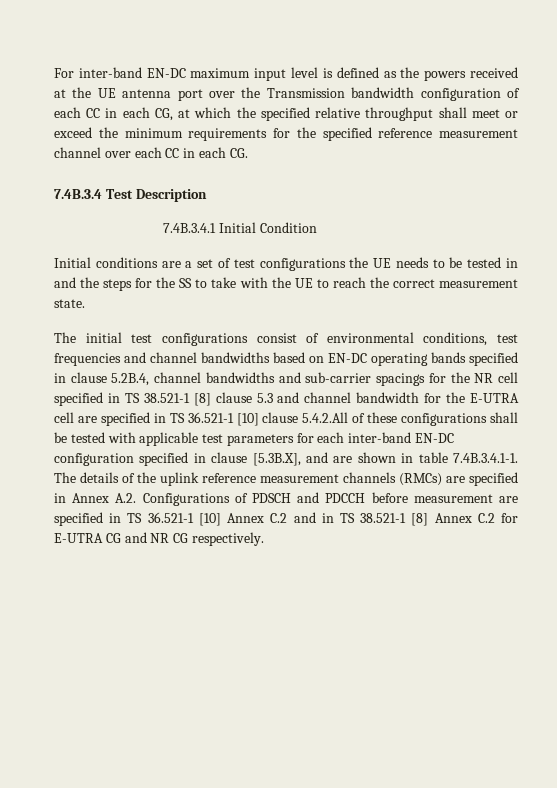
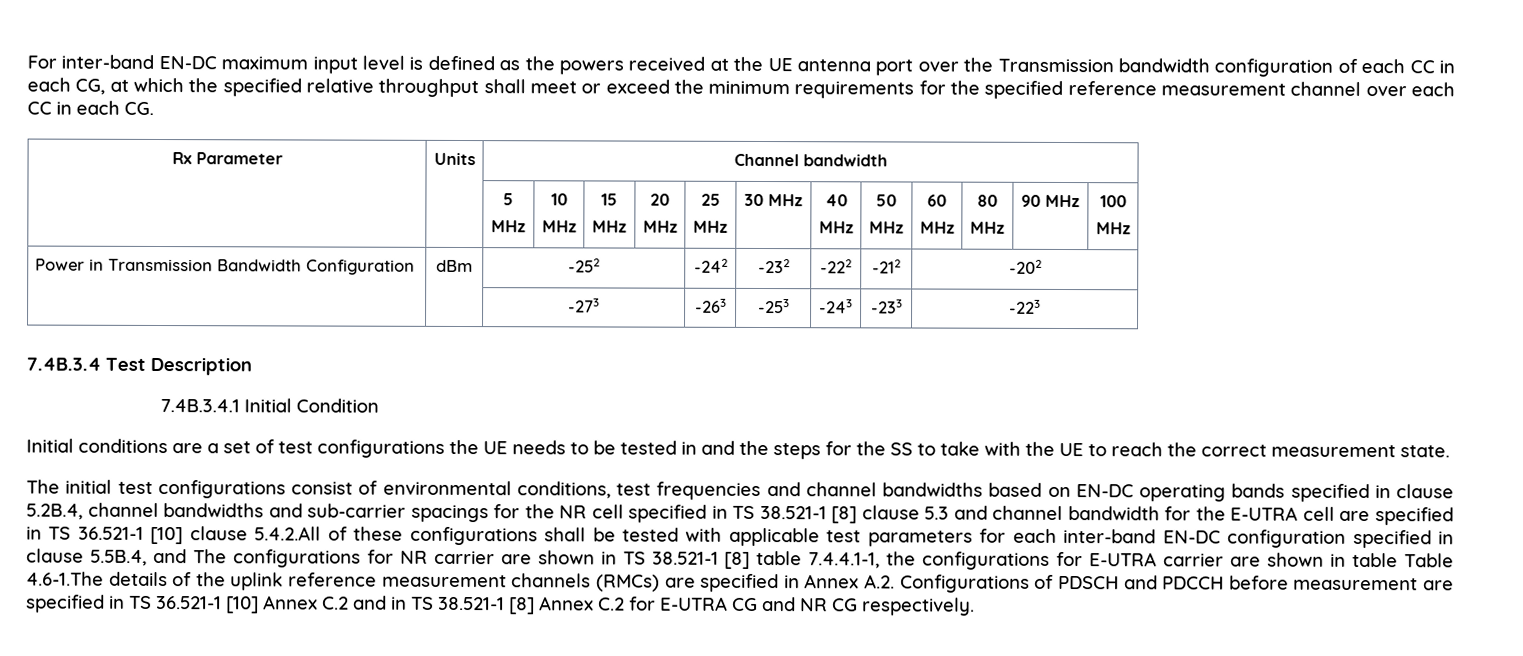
+ Rx Parameter | Units | Channel bandwidth
+ | | 5
+ MHz | 10
+ MHz | 15
+ MHz | 20
+ MHz | 25
+ MHz | 30 MHz | 40
+ MHz | 50
+ MHz | 60
+ MHz | 80
+ MHz | 90 MHz | 100
+ MHz
+ Power in Transmission Bandwidth Configuration | dBm | -252 | -242 | -232 | -222 | -212 | -202
+ | | -273 | -263 | -253 | -243 | -233 | -223
- The initial test configurations consist of environmental conditions, test frequencies and channel bandwidths based on EN-DC operating bands specified in clause 5.2B.4, channel bandwidths and sub-carrier spacings for the NR cell specified in TS 38.521-1 [8] clause 5.3 and channel bandwidth for the E-UTRA cell are specified in TS 36.521-1 [10] clause 5.4.2.All of these configurations shall be tested with applicable test parameters for each inter-band EN-DC configuration specified in clause [5.3B.X], and are shown in table 7.4B.3.4.1-1. The details of the uplink reference measurement channels (RMCs) are specified in Annex A.2. Configurations of PDSCH and PDCCH before measurement are specified in TS 36.521-1 [10] Annex C.2 and in TS 38.521-1 [8] Annex C.2 for E-UTRA CG and NR CG respectively.
+ The initial test configurations consist of environmental conditions, test frequencies and channel bandwidths based on EN-DC operating bands specified in clause 5.2B.4, channel bandwidths and sub-carrier spacings for the NR cell specified in TS 38.521-1 [8] clause 5.3 and channel bandwidth for the E-UTRA cell are specified in TS 36.521-1 [10] clause 5.4.2.All of these configurations shall be tested with applicable test parameters for each inter-band EN-DC configuration specified in clause 5.5B.4, and The configurations for NR carrier are shown in TS 38.521-1 [8] table 7.4.4.1-1, the configurations for E-UTRA carrier are shown in table Table 4.6-1.The details of the uplink reference measurement channels (RMCs) are specified in Annex A.2. Configurations of PDSCH and PDCCH before measurement are specified in TS 36.521-1 [10] Annex C.2 and in TS 38.521-1 [8] Annex C.2 for E-UTRA CG and NR CG respectively.

